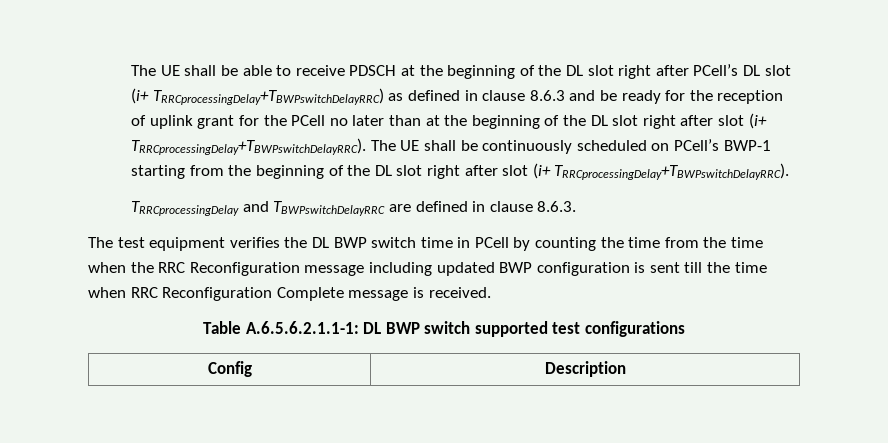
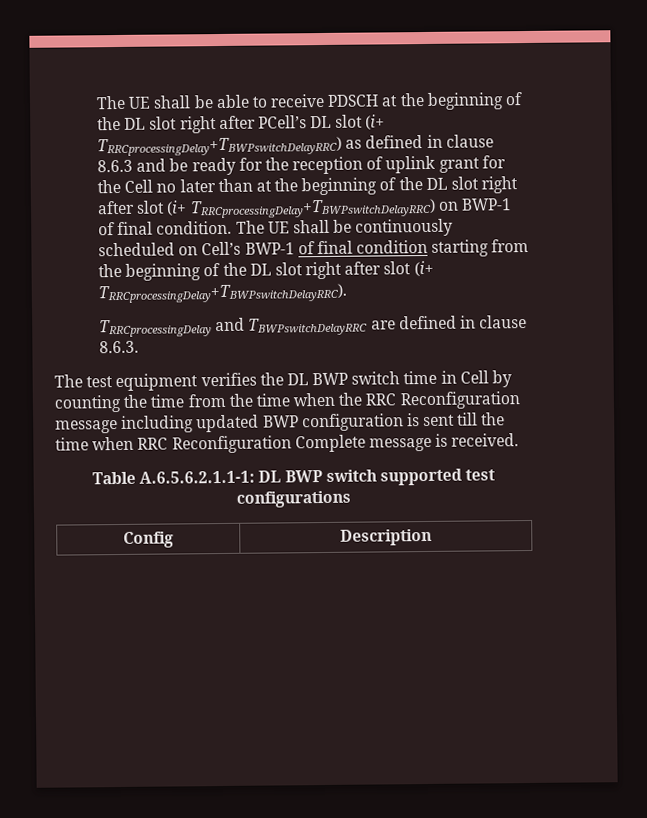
- The UE shall be able to receive PDSCH at the beginning of the DL slot right after PCell’s DL slot (i+ TRRCprocessingDelay+TBWPswitchDelayRRC) as defined in clause 8.6.3 and be ready for the reception of uplink grant for the PCell no later than at the beginning of the DL slot right after slot (i+ TRRCprocessingDelay+TBWPswitchDelayRRC).
+ The UE shall be able to receive PDSCH at the beginning of the DL slot right after PCell’s DL slot (i+ TRRCprocessingDelay+TBWPswitchDelayRRC) as defined in clause 8.6.3 and be ready for the reception of uplink grant for the Cell no later than at the beginning of the DL slot right after slot (i+ TRRCprocessingDelay+TBWPswitchDelayRRC) on BWP-1 of final condition.
- The UE shall be continuously scheduled on PCell’s BWP-1 starting from the beginning of the DL slot right after slot (i+ TRRCprocessingDelay+TBWPswitchDelayRRC).
+ The UE shall be continuously scheduled on Cell’s BWP-1 of final condition starting from the beginning of the DL slot right after slot (i+ TRRCprocessingDelay+TBWPswitchDelayRRC).
- The test equipment verifies the DL BWP switch time in PCell by counting the time from the time when the RRC Reconfiguration message including updated BWP configuration is sent till the time when RRC Reconfiguration Complete message is received.
+ The test equipment verifies the DL BWP switch time in Cell by counting the time from the time when the RRC Reconfiguration message including updated BWP configuration is sent till the time when RRC Reconfiguration Complete message is received.

